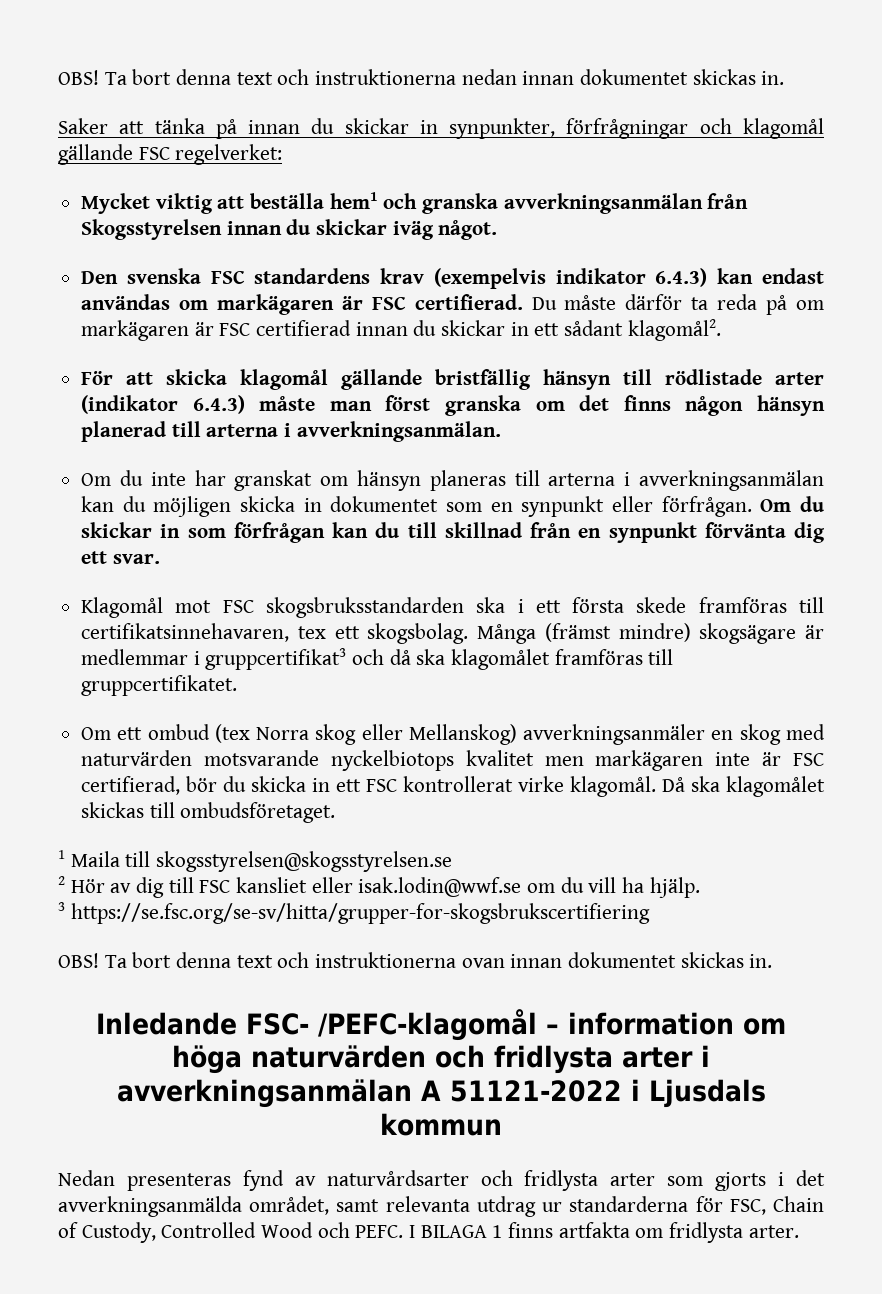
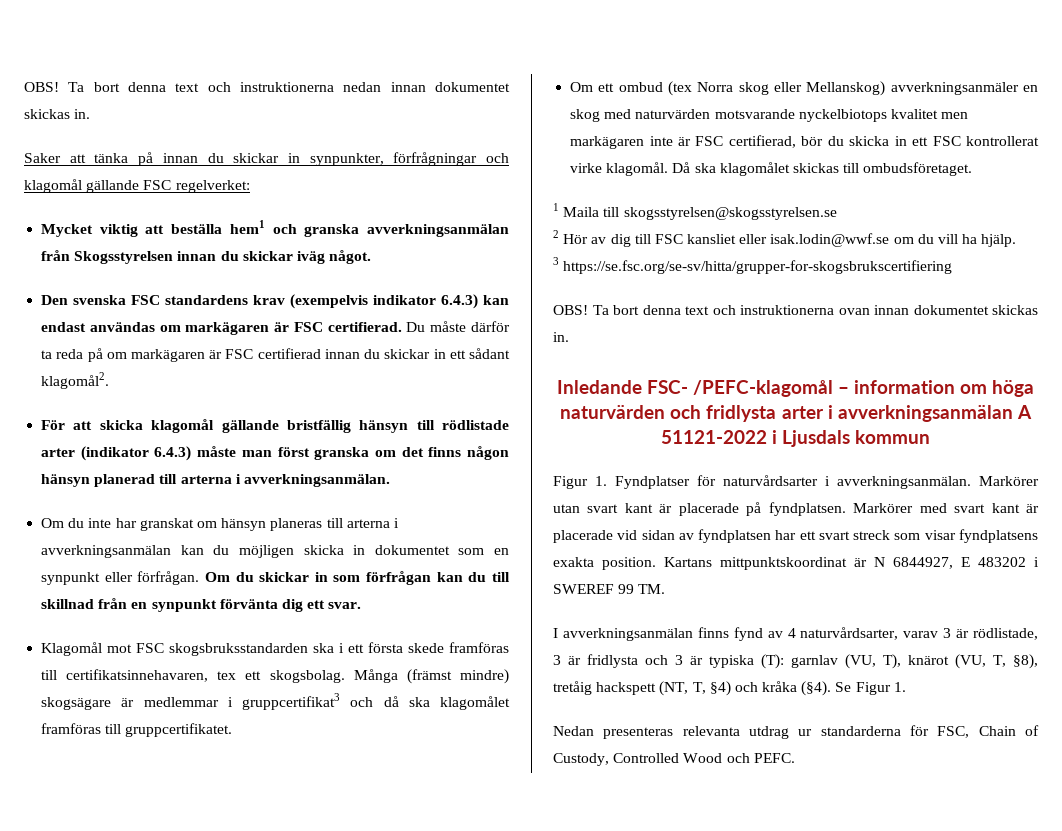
- Nedan presenteras fynd av naturvårdsarter och fridlysta arter som gjorts i det avverkningsanmälda området, samt relevanta utdrag ur standarderna för FSC, Chain of Custody, Controlled Wood och PEFC. I BILAGA 1 finns artfakta om fridlysta arter.
+ Figur 1. Fyndplatser för naturvårdsarter i avverkningsanmälan. Markörer utan svart kant är placerade på fyndplatsen. Markörer med svart kant är placerade vid sidan av fyndplatsen har ett svart streck som visar fyndplatsens exakta position. Kartans mittpunktskoordinat är N 6844927, E 483202 i SWEREF 99 TM.
+ I avverkningsanmälan finns fynd av 4 naturvårdsarter, varav 3 är rödlistade, 3 är fridlysta och 3 är typiska (T): garnlav (VU, T), knärot (VU, T, §8), tretåig hackspett (NT, T, §4) och kråka (§4). Se Figur 1.
+ Nedan presenteras relevanta utdrag ur standarderna för FSC, Chain of Custody, Controlled Wood och PEFC.

